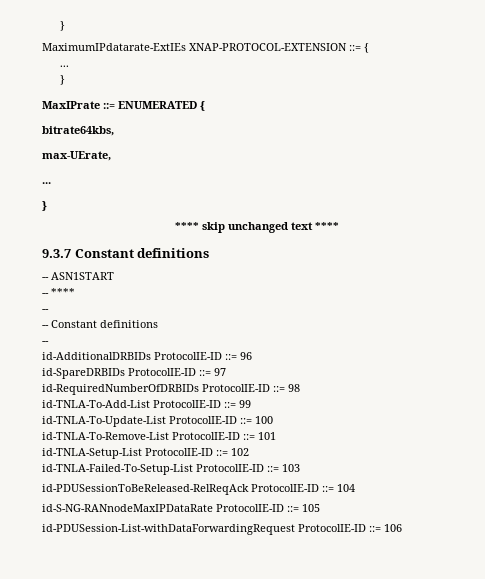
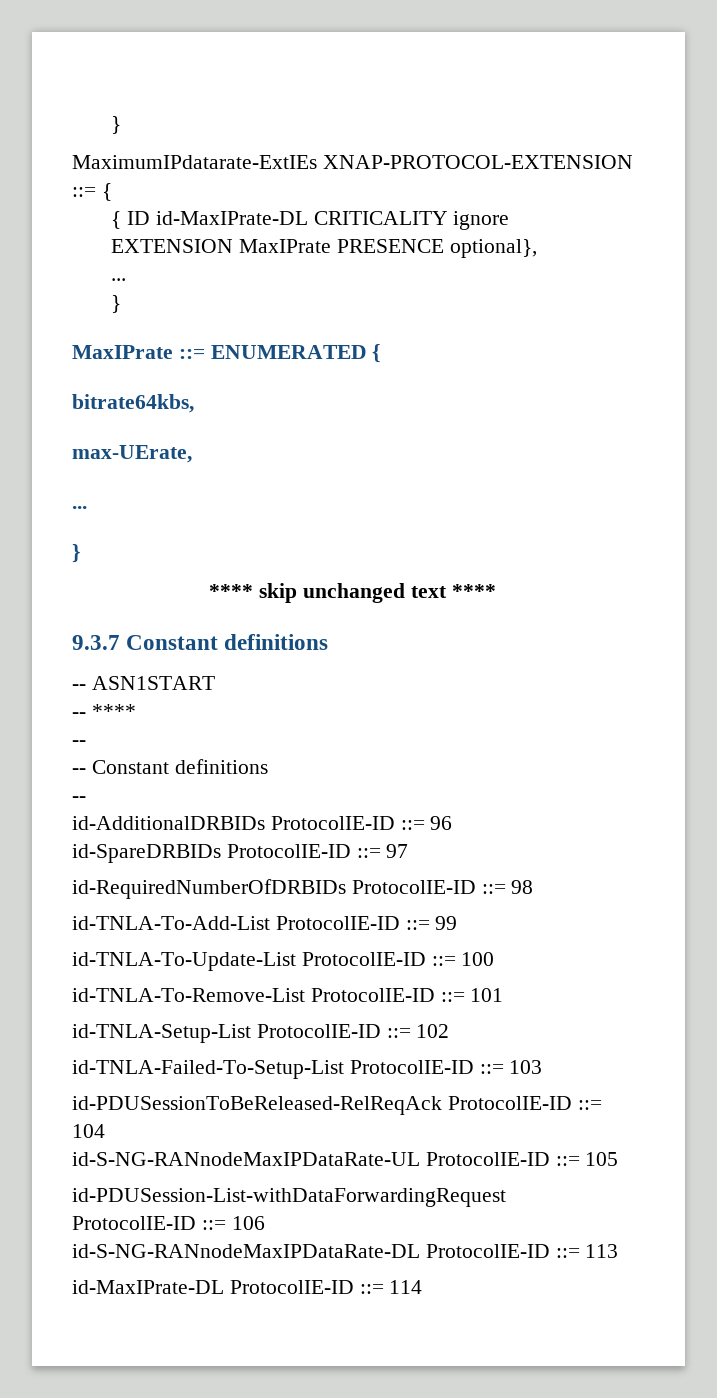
+ { ID id-MaxIPrate-DL CRITICALITY ignore EXTENSION MaxIPrate PRESENCE optional},
- id-S-NG-RANnodeMaxIPDataRate ProtocolIE-ID ::= 105
+ id-S-NG-RANnodeMaxIPDataRate-UL ProtocolIE-ID ::= 105
+ id-S-NG-RANnodeMaxIPDataRate-DL ProtocolIE-ID ::= 113
+ id-MaxIPrate-DL ProtocolIE-ID ::= 114

